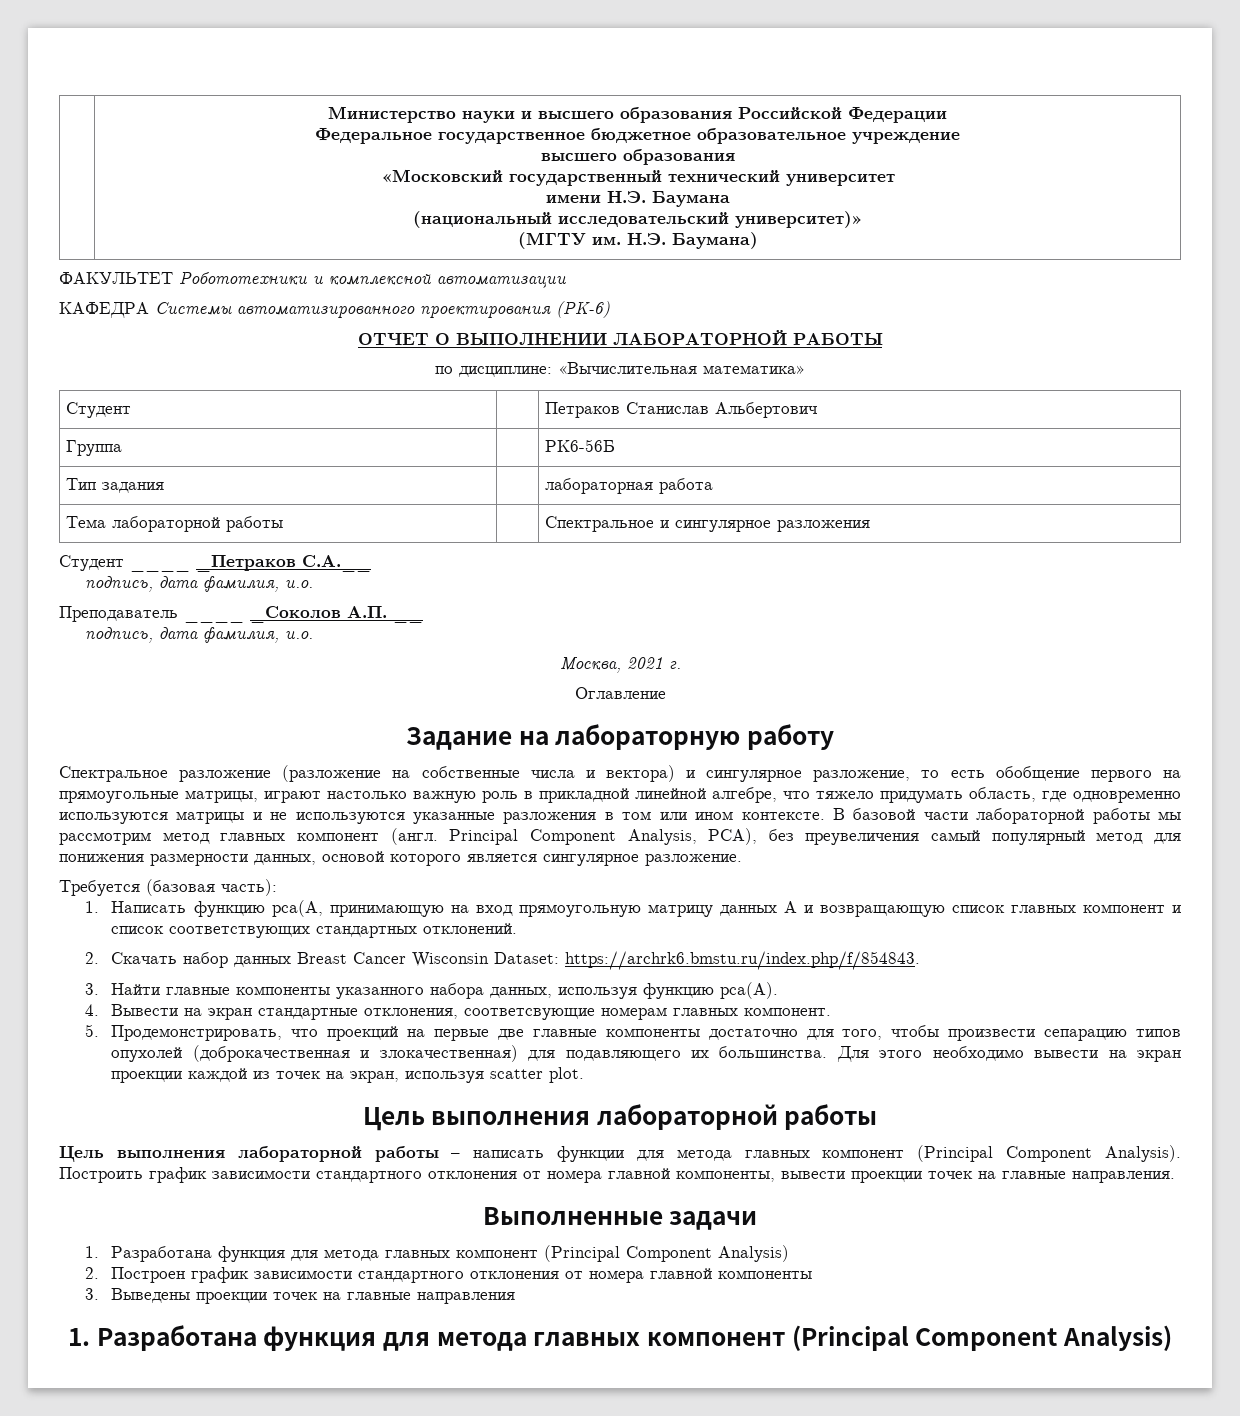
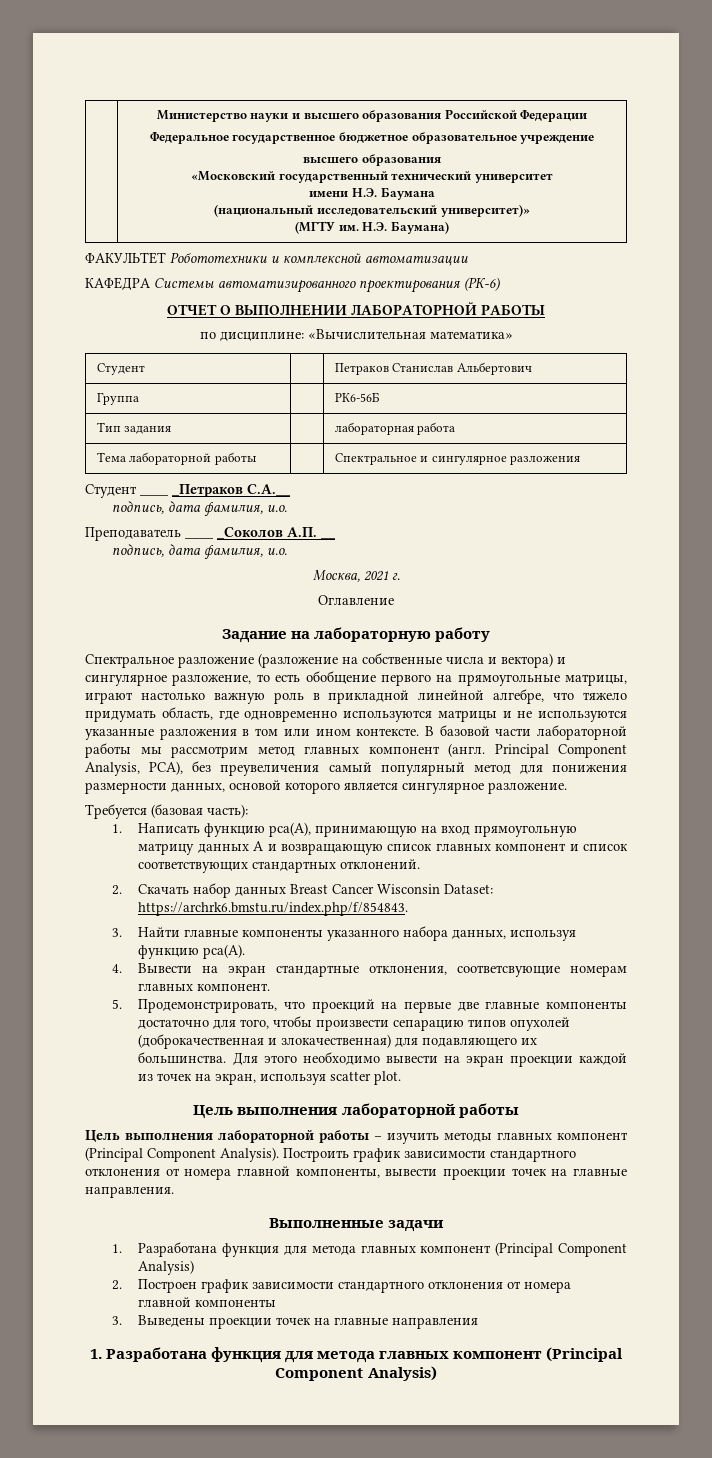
- 1. Написать функцию pca(A, принимающую на вход прямоугольную матрицу данных A и возвращающую список главных компонент и список соответствующих стандартных отклонений.
+ 1. Написать функцию pca(A), принимающую на вход прямоугольную матрицу данных A и возвращающую список главных компонент и список соответствующих стандартных отклонений.
- Цель выполнения лабораторной работы – написать функции для метода главных компонент (Principal Component Analysis).
+ Цель выполнения лабораторной работы – изучить методы главных компонент (Principal Component Analysis).

